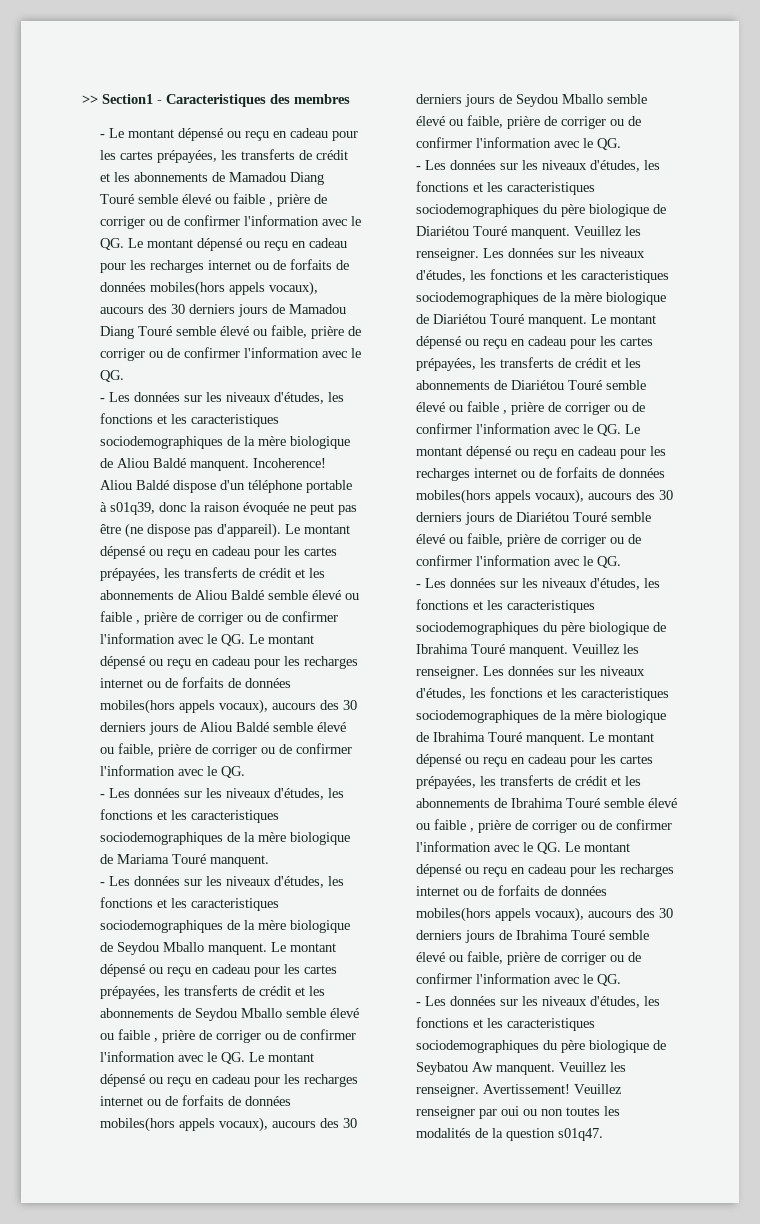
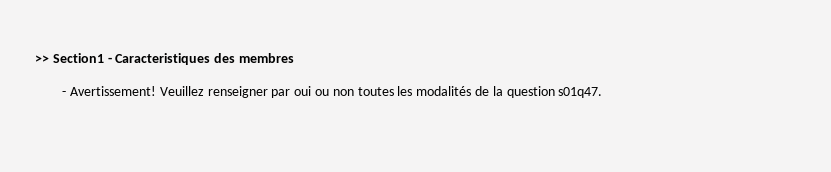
- - Le montant dépensé ou reçu en cadeau pour les cartes prépayées, les transferts de crédit et les abonnements de Mamadou Diang Touré semble élevé ou faible , prière de corriger ou de confirmer l'information avec le QG. Le montant dépensé ou reçu en cadeau pour les recharges internet ou de forfaits de données mobiles(hors appels vocaux), aucours des 30 derniers jours de Mamadou Diang Touré semble élevé ou faible, prière de corriger ou de confirmer l'information avec le QG.
- - Les données sur les niveaux d'études, les fonctions et les caracteristiques sociodemographiques de la mère biologique de Aliou Baldé manquent. Incoherence! Aliou Baldé dispose d'un téléphone portable à s01q39, donc la raison évoquée ne peut pas être (ne dispose pas d'appareil). Le montant dépensé ou reçu en cadeau pour les cartes prépayées, les transferts de crédit et les abonnements de Aliou Baldé semble élevé ou faible , prière de corriger ou de confirmer l'information avec le QG. Le montant dépensé ou reçu en cadeau pour les recharges internet ou de forfaits de données mobiles(hors appels vocaux), aucours des 30 derniers jours de Aliou Baldé semble élevé ou faible, prière de corriger ou de confirmer l'information avec le QG.
- - Les données sur les niveaux d'études, les fonctions et les caracteristiques sociodemographiques de la mère biologique de Mariama Touré manquent.
- - Les données sur les niveaux d'études, les fonctions et les caracteristiques sociodemographiques de la mère biologique de Seydou Mballo manquent. Le montant dépensé ou reçu en cadeau pour les cartes prépayées, les transferts de crédit et les abonnements de Seydou Mballo semble élevé ou faible , prière de corriger ou de confirmer l'information avec le QG. Le montant dépensé ou reçu en cadeau pour les recharges internet ou de forfaits de données mobiles(hors appels vocaux), aucours des 30 derniers jours de Seydou Mballo semble élevé ou faible, prière de corriger ou de confirmer l'information avec le QG.
- - Les données sur les niveaux d'études, les fonctions et les caracteristiques sociodemographiques du père biologique de Diariétou Touré manquent. Veuillez les renseigner. Les données sur les niveaux d'études, les fonctions et les caracteristiques sociodemographiques de la mère biologique de Diariétou Touré manquent. Le montant dépensé ou reçu en cadeau pour les cartes prépayées, les transferts de crédit et les abonnements de Diariétou Touré semble élevé ou faible , prière de corriger ou de confirmer l'information avec le QG. Le montant dépensé ou reçu en cadeau pour les recharges internet ou de forfaits de données mobiles(hors appels vocaux), aucours des 30 derniers jours de Diariétou Touré semble élevé ou faible, prière de corriger ou de confirmer l'information avec le QG.
- - Les données sur les niveaux d'études, les fonctions et les caracteristiques sociodemographiques du père biologique de Ibrahima Touré manquent. Veuillez les renseigner. Les données sur les niveaux d'études, les fonctions et les caracteristiques sociodemographiques de la mère biologique de Ibrahima Touré manquent. Le montant dépensé ou reçu en cadeau pour les cartes prépayées, les transferts de crédit et les abonnements de Ibrahima Touré semble élevé ou faible , prière de corriger ou de confirmer l'information avec le QG. Le montant dépensé ou reçu en cadeau pour les recharges internet ou de forfaits de données mobiles(hors appels vocaux), aucours des 30 derniers jours de Ibrahima Touré semble élevé ou faible, prière de corriger ou de confirmer l'information avec le QG.
- - Les données sur les niveaux d'études, les fonctions et les caracteristiques sociodemographiques du père biologique de Seybatou Aw manquent. Veuillez les renseigner. Avertissement!
+ - Avertissement!

